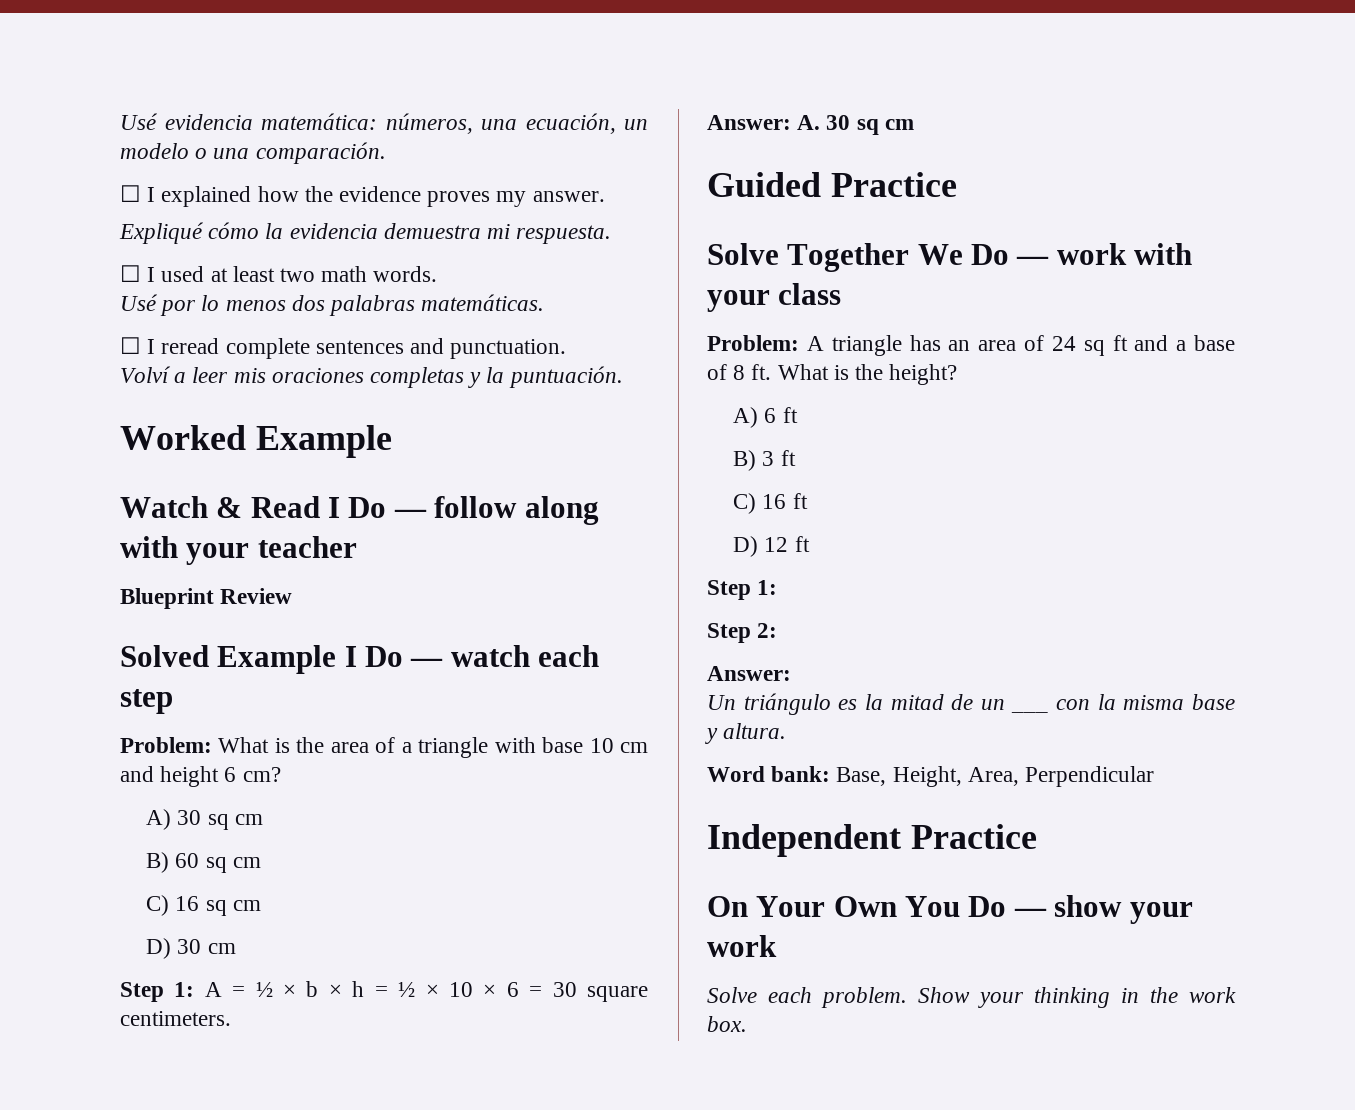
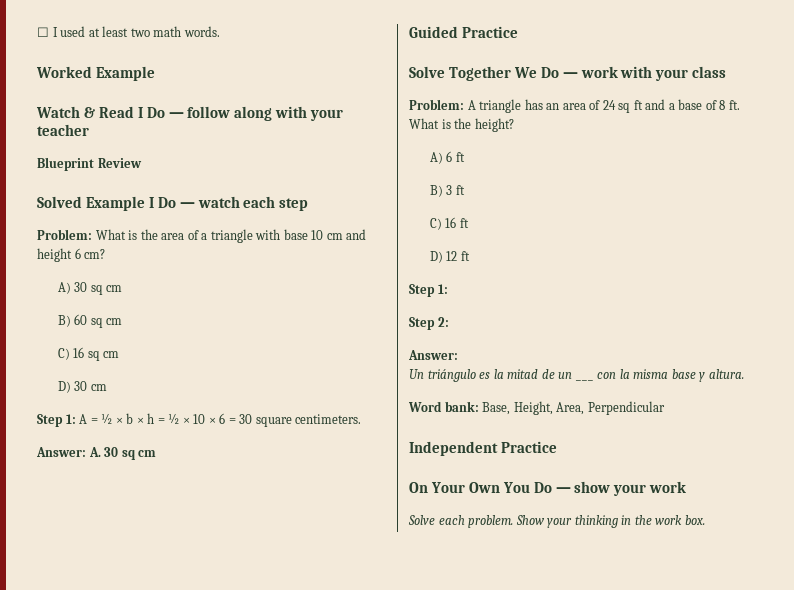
- Usé evidencia matemática: números, una ecuación, un modelo o una comparación.
- ☐ I explained how the evidence proves my answer.
- Expliqué cómo la evidencia demuestra mi respuesta.
- Usé por lo menos dos palabras matemáticas.
- ☐ I reread complete sentences and punctuation.
- Volví a leer mis oraciones completas y la puntuación.

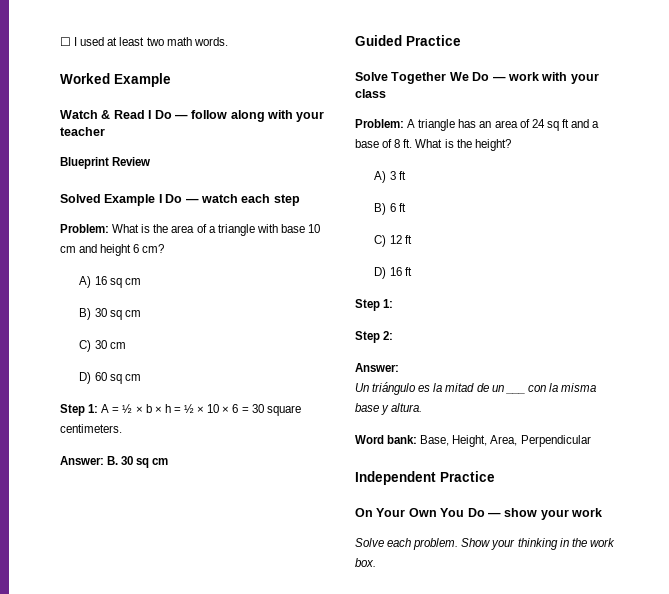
- A) 30 sq cm
- B) 60 sq cm
- C) 16 sq cm
+ A) 16 sq cm
+ B) 30 sq cm
+ C) 30 cm
- D) 30 cm
+ D) 60 sq cm
- Answer: A. 30 sq cm
+ Answer: B. 30 sq cm
- A) 6 ft
+ A) 3 ft
+ B) 6 ft
- B) 3 ft
- C) 16 ft
+ C) 12 ft
- D) 12 ft
+ D) 16 ft

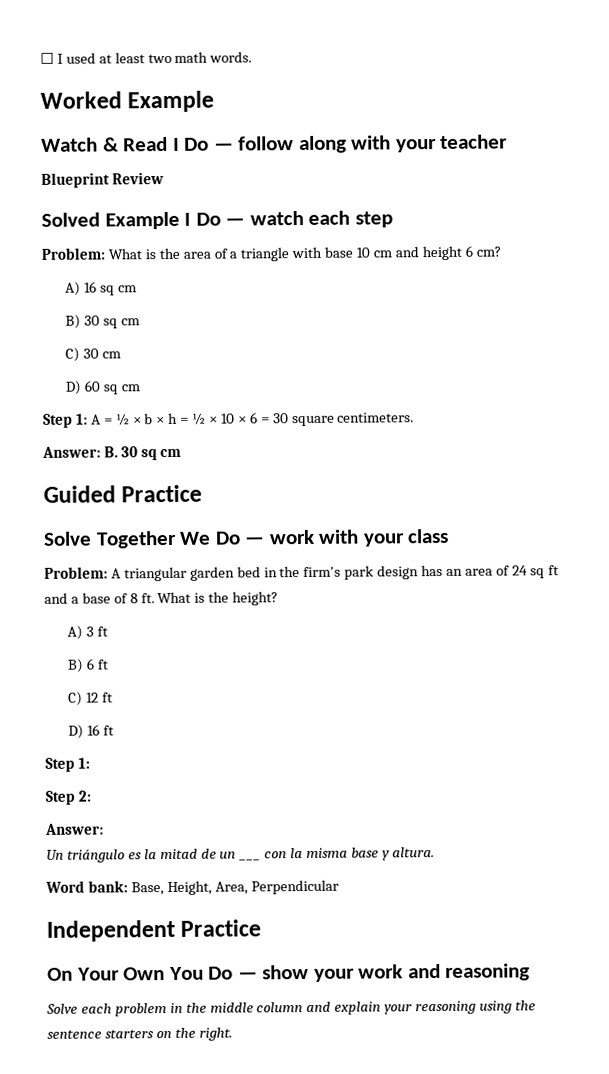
- Problem: A triangle has an area of 24 sq ft and a base of 8 ft.
+ Problem: A triangular garden bed in the firm's park design has an area of 24 sq ft and a base of 8 ft.
- On Your Own You Do — show your work
+ On Your Own You Do — show your work and reasoning
- Solve each problem. Show your thinking in the work box.
+ Solve each problem in the middle column and explain your reasoning using the sentence starters on the right.

